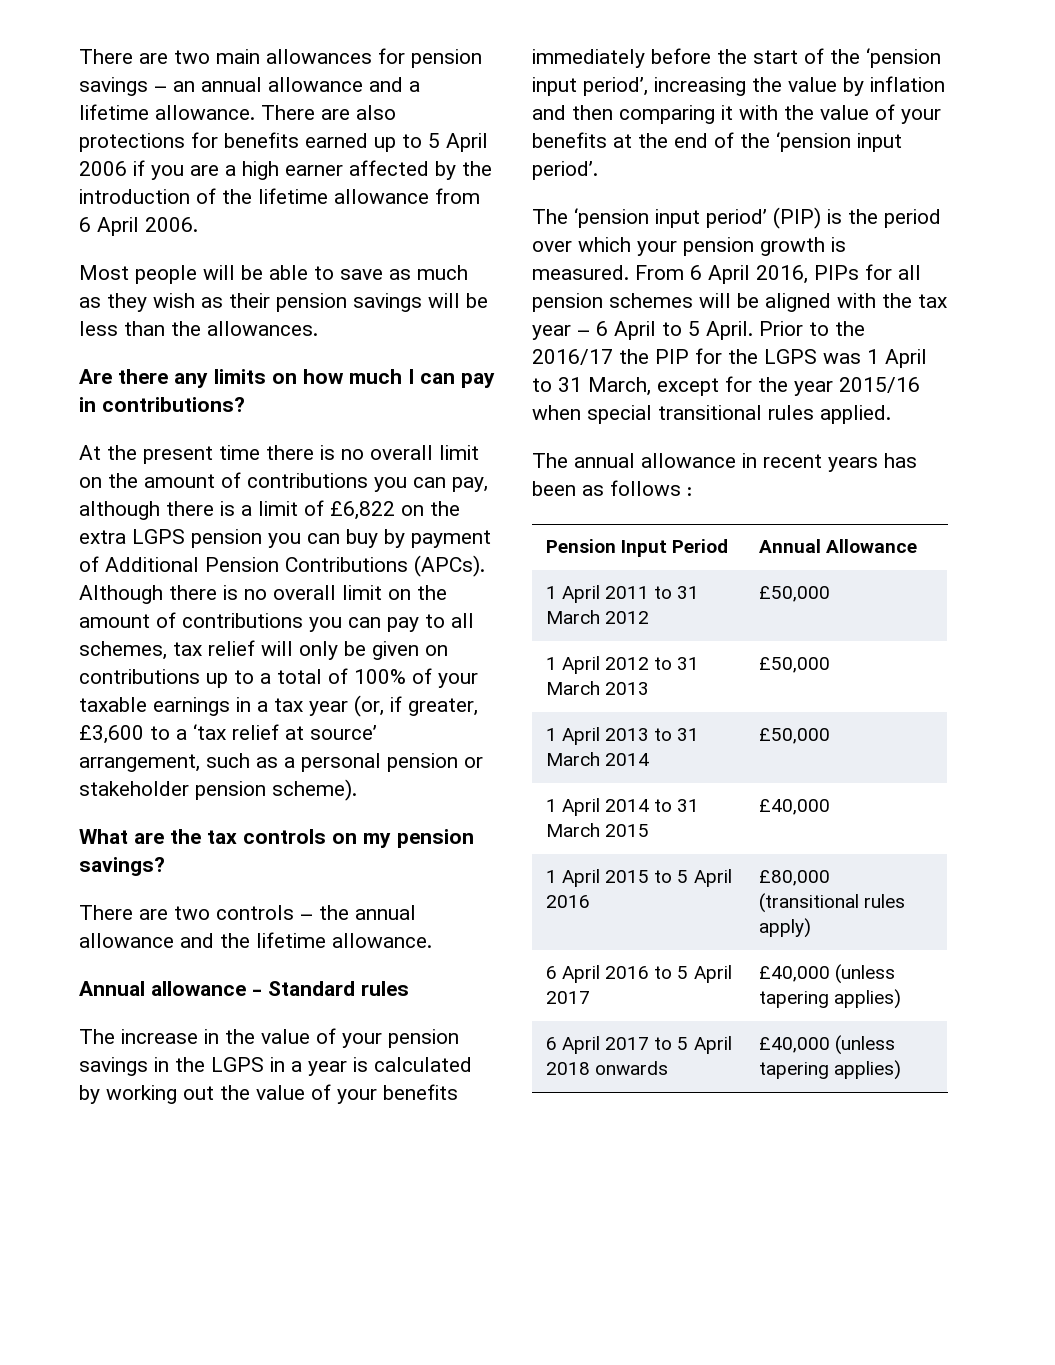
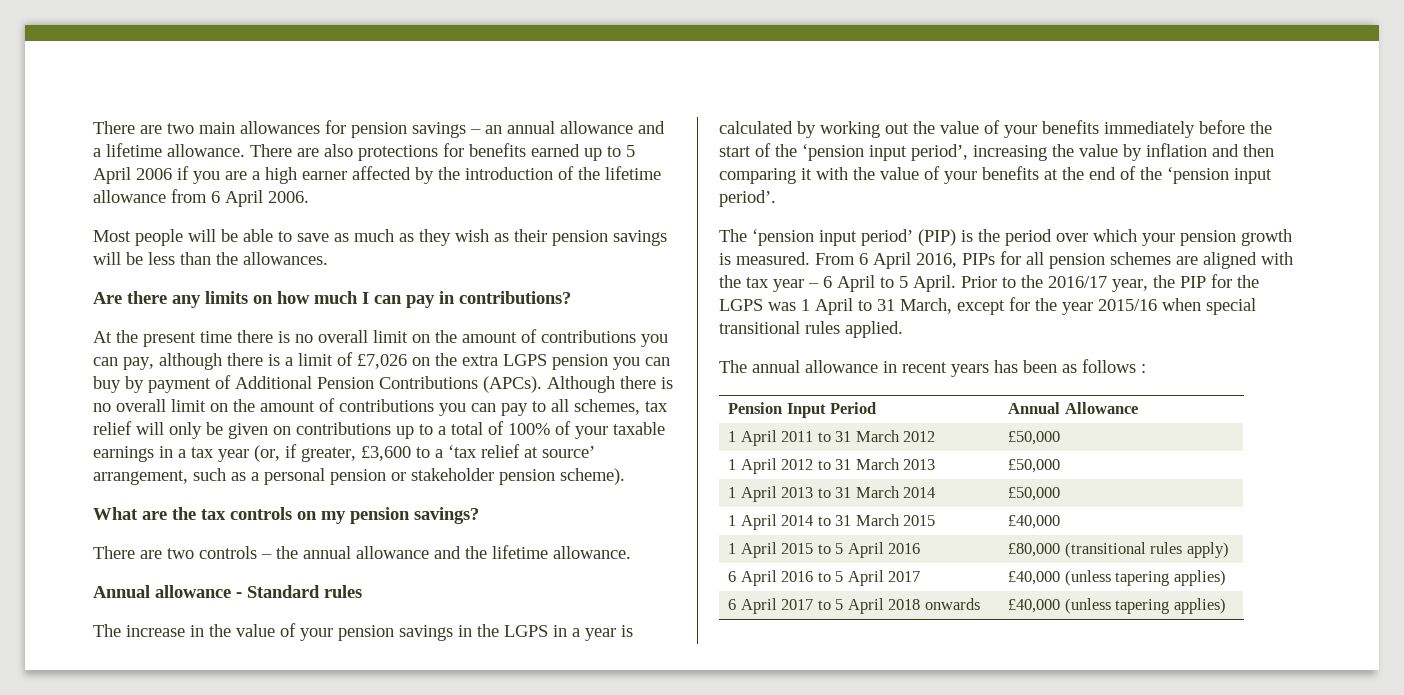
- At the present time there is no overall limit on the amount of contributions you can pay, although there is a limit of £6,822 on the extra LGPS pension you can buy by payment of Additional Pension Contributions (APCs).
+ At the present time there is no overall limit on the amount of contributions you can pay, although there is a limit of £7,026 on the extra LGPS pension you can buy by payment of Additional Pension Contributions (APCs).
- From 6 April 2016, PIPs for all pension schemes will be aligned with the tax year – 6 April to 5 April.
+ From 6 April 2016, PIPs for all pension schemes are aligned with the tax year – 6 April to 5 April.
- Prior to the 2016/17 the PIP for the LGPS was 1 April to 31 March, except for the year 2015/16 when special transitional rules applied.
+ Prior to the 2016/17 year, the PIP for the LGPS was 1 April to 31 March, except for the year 2015/16 when special transitional rules applied.

